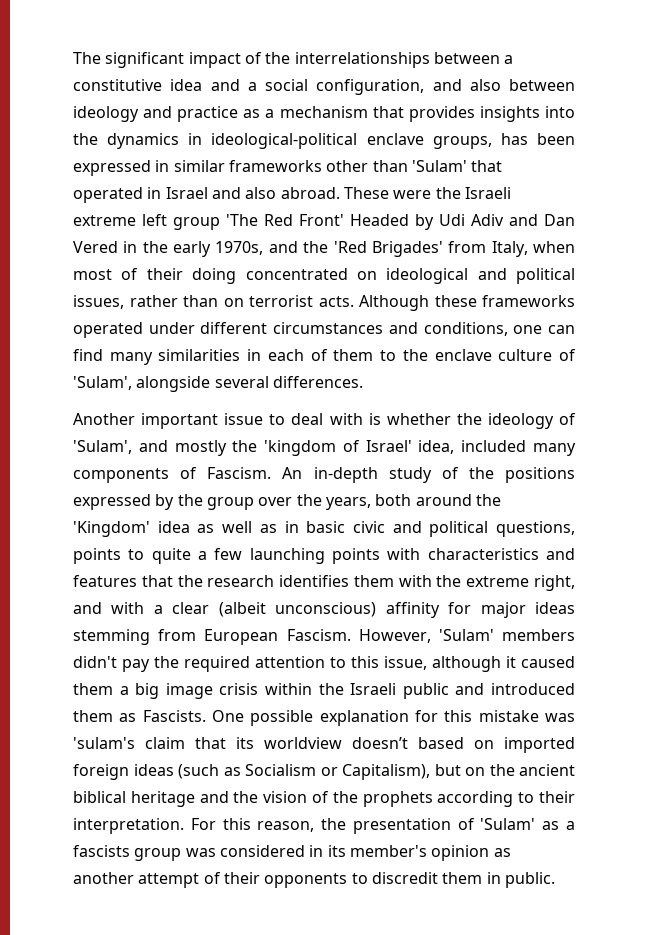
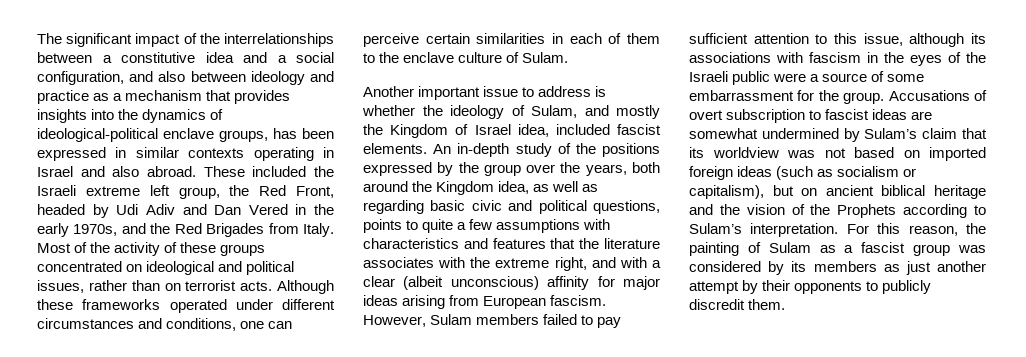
- The significant impact of the interrelationships between a constitutive idea and a social configuration, and also between ideology and practice as a mechanism that provides insights into the dynamics in ideological-political enclave groups, has been expressed in similar frameworks other than 'Sulam' that operated in Israel and also abroad.
+ The significant impact of the interrelationships between a constitutive idea and a social configuration, and also between ideology and practice as a mechanism that provides insights into the dynamics of ideological-political enclave groups, has been expressed in similar contexts operating in Israel and also abroad.
- These were the Israeli extreme left group 'The Red Front' Headed by Udi Adiv and Dan Vered in the early 1970s, and the 'Red Brigades' from Italy, when most of their doing concentrated on ideological and political issues, rather than on terrorist acts.
+ These included the Israeli extreme left group, the Red Front, headed by Udi Adiv and Dan Vered in the early 1970s, and the Red Brigades from Italy. Most of the activity of these groups concentrated on ideological and political issues, rather than on terrorist acts.
- Although these frameworks operated under different circumstances and conditions, one can find many similarities in each of them to the enclave culture of 'Sulam', alongside several differences.
+ Although these frameworks operated under different circumstances and conditions, one can perceive certain similarities in each of them to the enclave culture of Sulam.
- Another important issue to deal with is whether the ideology of 'Sulam', and mostly the 'kingdom of Israel' idea, included many components of Fascism.
+ Another important issue to address is whether the ideology of Sulam, and mostly the Kingdom of Israel idea, included fascist elements.
- An in-depth study of the positions expressed by the group over the years, both around the 'Kingdom' idea as well as in basic civic and political questions, points to quite a few launching points with characteristics and features that the research identifies them with the extreme right, and with a clear (albeit unconscious) affinity for major ideas stemming from European Fascism. However, 'Sulam' members didn't pay the required attention to this issue, although it caused them a big image crisis within the Israeli public and introduced them as Fascists. One possible explanation for this mistake was 'sulam's claim that its worldview doesn’t based on imported foreign ideas (such as Socialism or Capitalism), but on the ancient biblical heritage and the vision of the prophets according to their interpretation.
+ An in-depth study of the positions expressed by the group over the years, both around the Kingdom idea, as well as regarding basic civic and political questions, points to quite a few assumptions with characteristics and features that the literature associates with the extreme right, and with a clear (albeit unconscious) affinity for major ideas arising from European fascism. However, Sulam members failed to pay sufficient attention to this issue, although its associations with fascism in the eyes of the Israeli public were a source of some embarrassment for the group. Accusations of overt subscription to fascist ideas are somewhat undermined by Sulam’s claim that its worldview was not based on imported foreign ideas (such as socialism or capitalism), but on ancient biblical heritage and the vision of the Prophets according to Sulam’s interpretation.
- For this reason, the presentation of 'Sulam' as a fascists group was considered in its member's opinion as another attempt of their opponents to discredit them in public.
+ For this reason, the painting of Sulam as a fascist group was considered by its members as just another attempt by their opponents to publicly discredit them.

